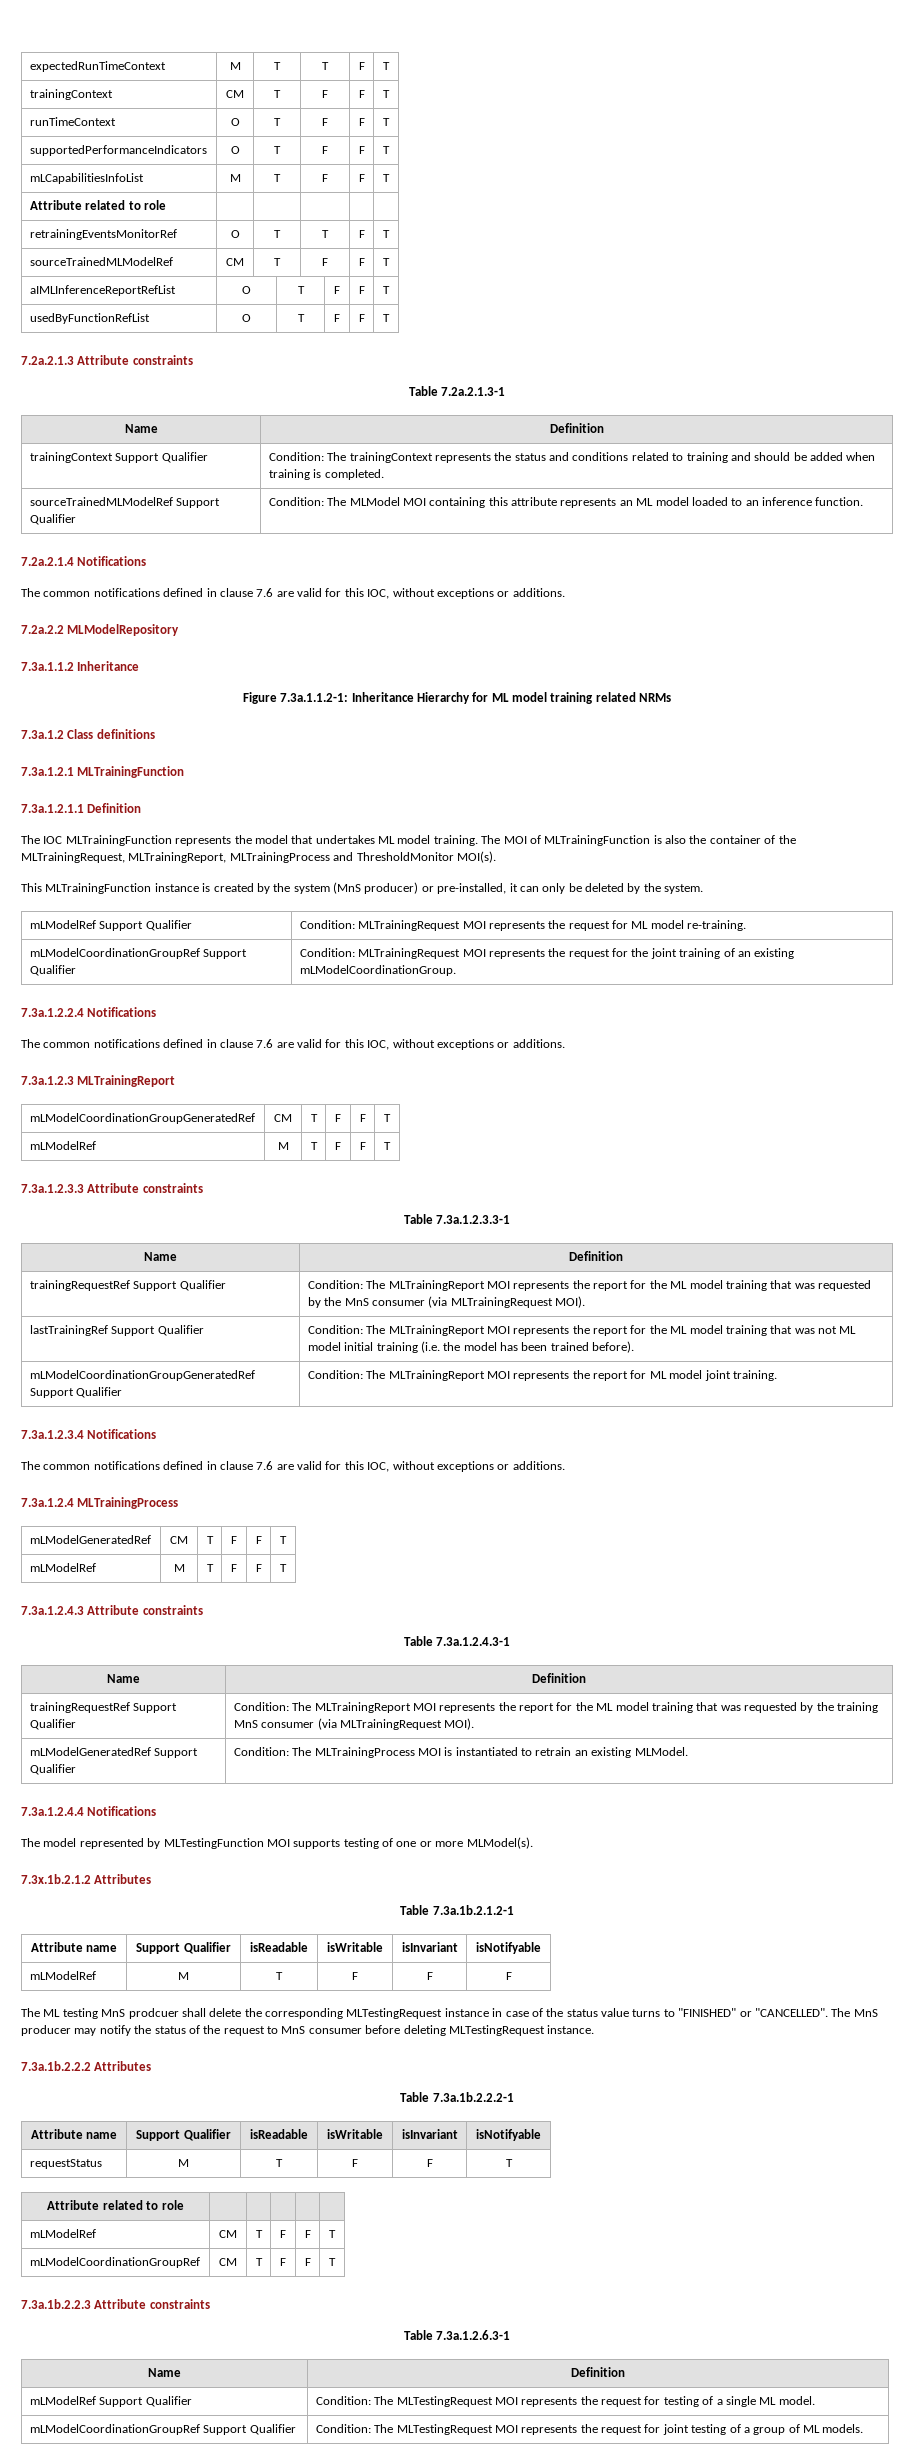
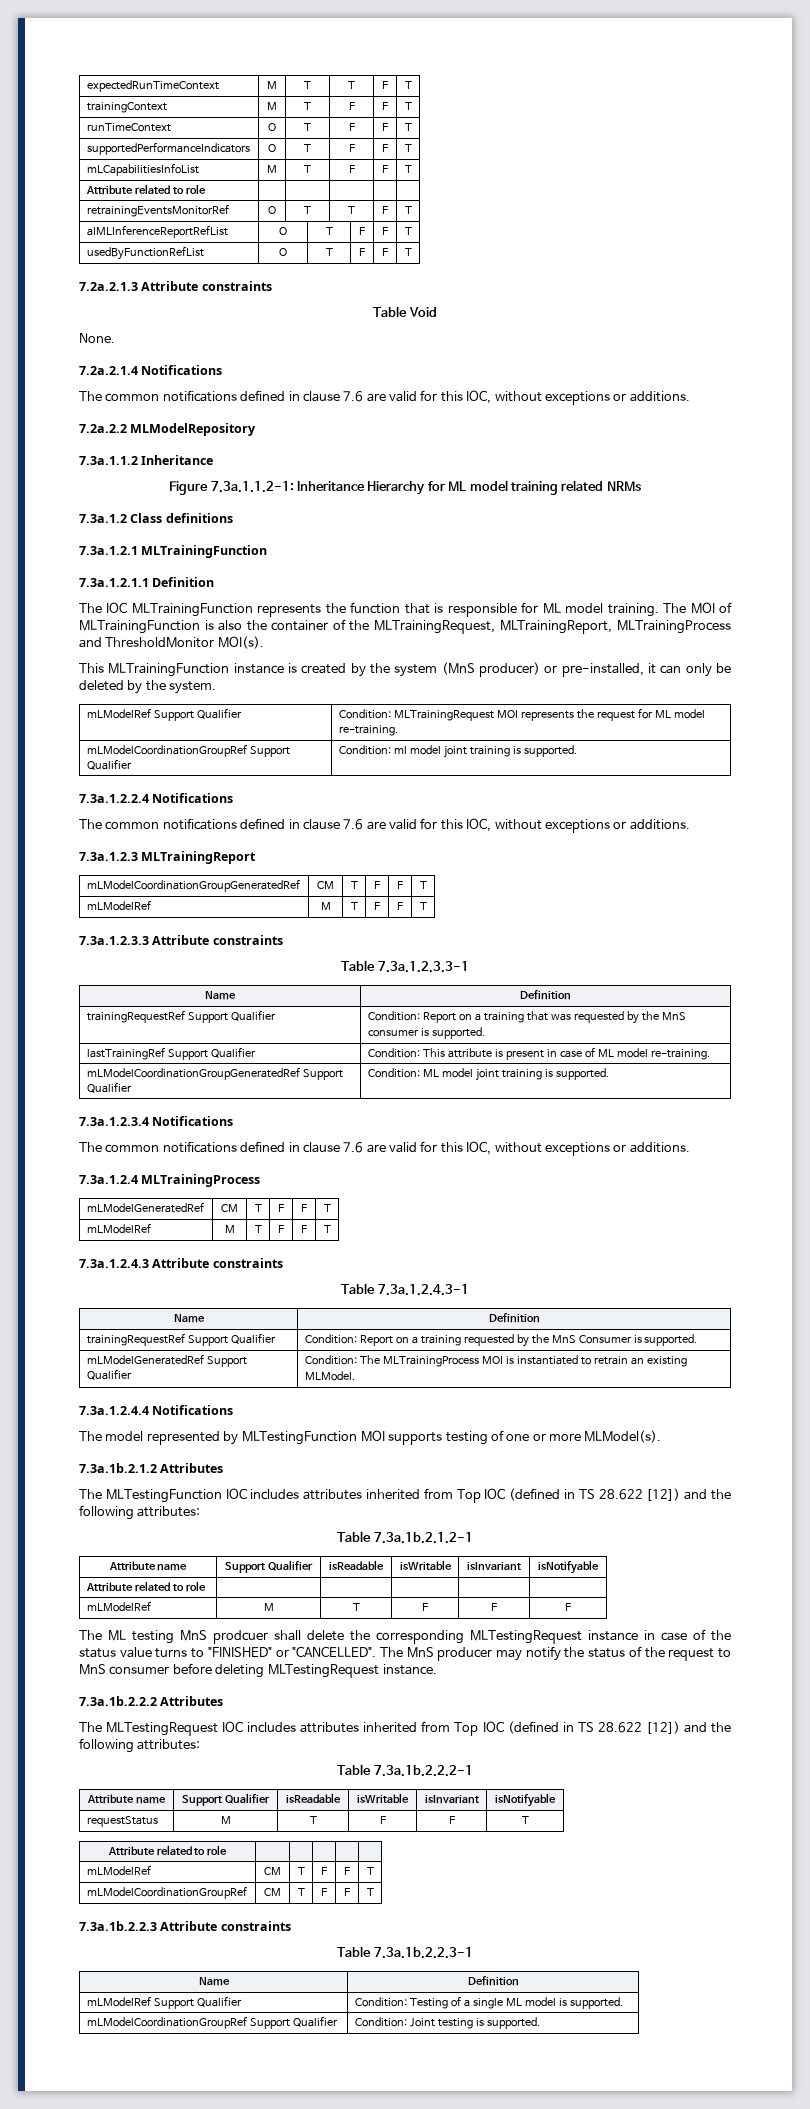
- trainingContext | CM | T | F | F | T
+ trainingContext | M | T | F | F | T
- sourceTrainedMLModelRef | CM | T | F | F | T
- Table 7.2a.2.1.3-1
- Name | Definition
- trainingContext Support Qualifier | Condition: The trainingContext represents the status and conditions related to training and should be added when training is completed.
- sourceTrainedMLModelRef Support Qualifier | Condition: The MLModel MOI containing this attribute represents an ML model loaded to an inference function.
+ Table Void
+ None.
- The IOC MLTrainingFunction represents the model that undertakes ML model training.
+ The IOC MLTrainingFunction represents the function that is responsible for ML model training.
- mLModelCoordinationGroupRef Support Qualifier | Condition: MLTrainingRequest MOI represents the request for the joint training of an existing mLModelCoordinationGroup.
+ mLModelCoordinationGroupRef Support Qualifier | Condition: ml model joint training is supported.
- trainingRequestRef Support Qualifier | Condition: The MLTrainingReport MOI represents the report for the ML model training that was requested by the MnS consumer (via MLTrainingRequest MOI).
+ trainingRequestRef Support Qualifier | Condition: Report on a training that was requested by the MnS consumer is supported.
- lastTrainingRef Support Qualifier | Condition: The MLTrainingReport MOI represents the report for the ML model training that was not ML model initial training (i.e. the model has been trained before).
- mLModelCoordinationGroupGeneratedRef Support Qualifier | Condition: The MLTrainingReport MOI represents the report for ML model joint training.
+ lastTrainingRef Support Qualifier | Condition: This attribute is present in case of ML model re-training.
+ mLModelCoordinationGroupGeneratedRef Support Qualifier | Condition: ML model joint training is supported.
- trainingRequestRef Support Qualifier | Condition: The MLTrainingReport MOI represents the report for the ML model training that was requested by the training MnS consumer (via MLTrainingRequest MOI).
+ trainingRequestRef Support Qualifier | Condition: Report on a training requested by the MnS Consumer is supported.
- 7.3x.1b.2.1.2 Attributes
+ 7.3a.1b.2.1.2 Attributes
+ The MLTestingFunction IOC includes attributes inherited from Top IOC (defined in TS 28.622 [12]) and the following attributes:
  Table 7.3a.1b.2.1.2-1
  Attribute name | Support Qualifier | isReadable | isWritable | isInvariant | isNotifyable
+ Attribute related to role | | | | |
+ The MLTestingRequest IOC includes attributes inherited from Top IOC (defined in TS 28.622 [12]) and the following attributes:
- Table 7.3a.1.2.6.3-1
+ Table 7.3a.1b.2.2.3-1
- mLModelRef Support Qualifier | Condition: The MLTestingRequest MOI represents the request for testing of a single ML model.
- mLModelCoordinationGroupRef Support Qualifier | Condition: The MLTestingRequest MOI represents the request for joint testing of a group of ML models.
+ mLModelRef Support Qualifier | Condition: Testing of a single ML model is supported.
+ mLModelCoordinationGroupRef Support Qualifier | Condition: Joint testing is supported.

